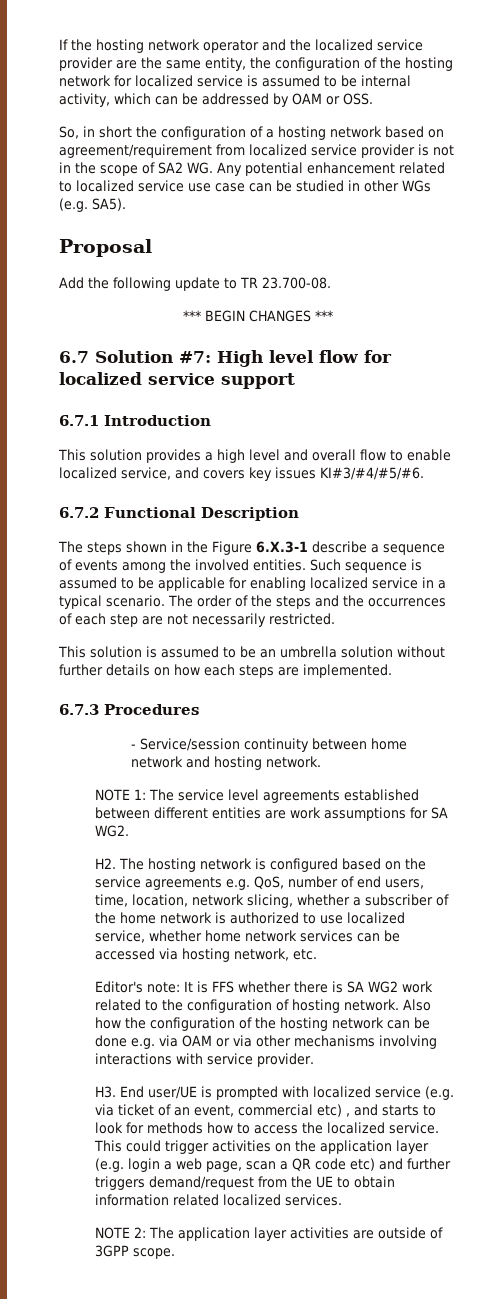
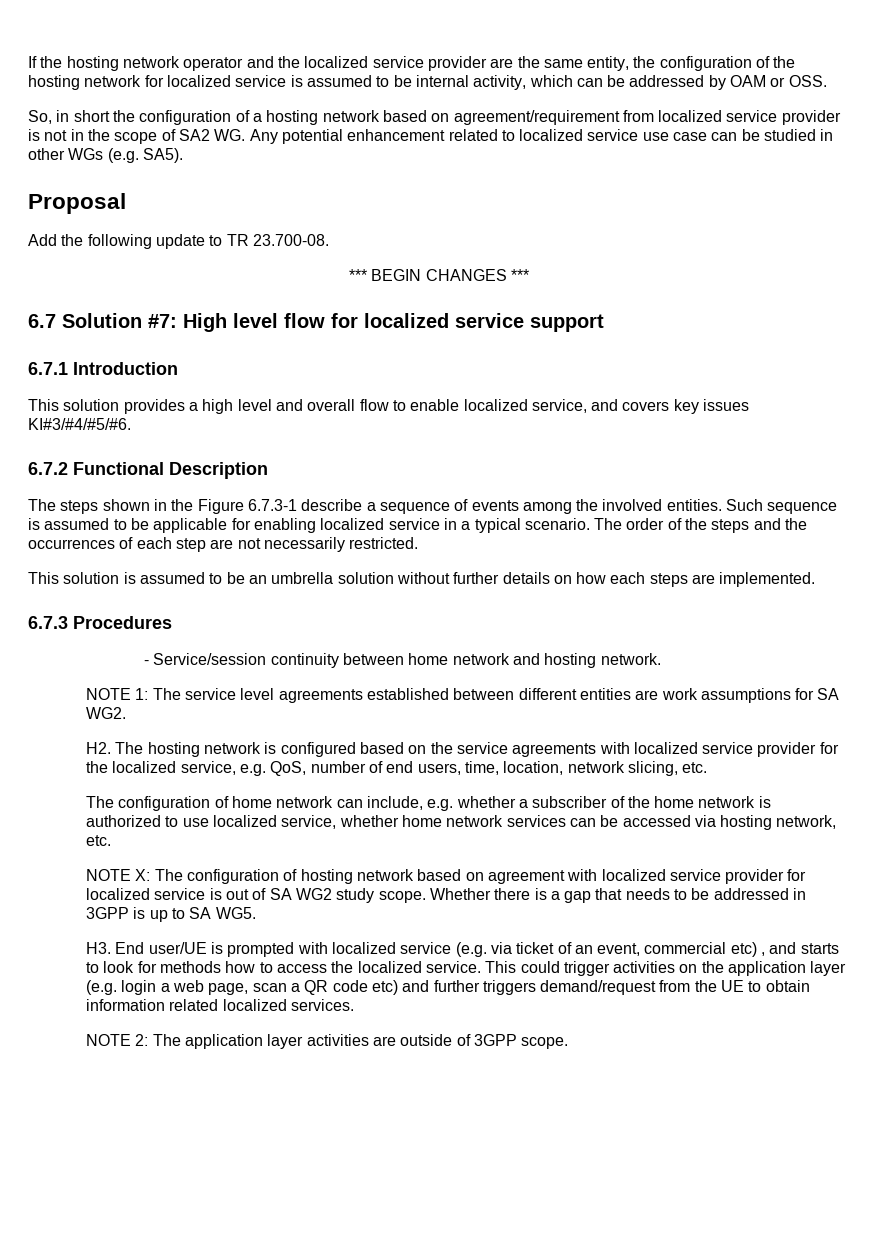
- The steps shown in the Figure 6.X.3-1 describe a sequence of events among the involved entities.
+ The steps shown in the Figure 6.7.3-1 describe a sequence of events among the involved entities.
- H2. The hosting network is configured based on the service agreements e.g. QoS, number of end users, time, location, network slicing, whether a subscriber of the home network is authorized to use localized service, whether home network services can be accessed via hosting network, etc.
+ H2. The hosting network is configured based on the service agreements with localized service provider for the localized service, e.g. QoS, number of end users, time, location, network slicing, etc.
+ The configuration of home network can include, e.g. whether a subscriber of the home network is authorized to use localized service, whether home network services can be accessed via hosting network, etc.
- Editor's note: It is FFS whether there is SA WG2 work related to the configuration of hosting network. Also how the configuration of the hosting network can be done e.g. via OAM or via other mechanisms involving interactions with service provider.
+ NOTE X: The configuration of hosting network based on agreement with localized service provider for localized service is out of SA WG2 study scope. Whether there is a gap that needs to be addressed in 3GPP is up to SA WG5.

